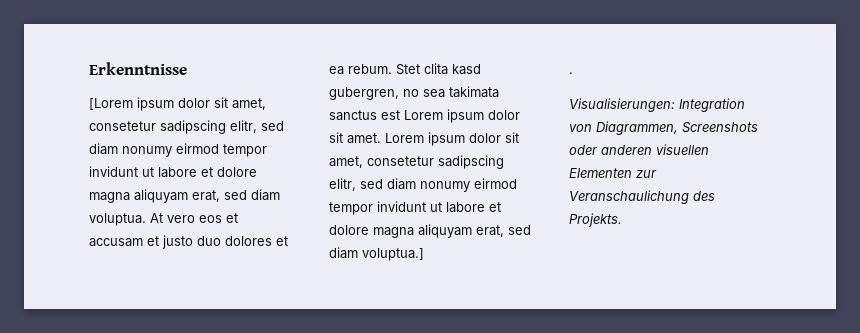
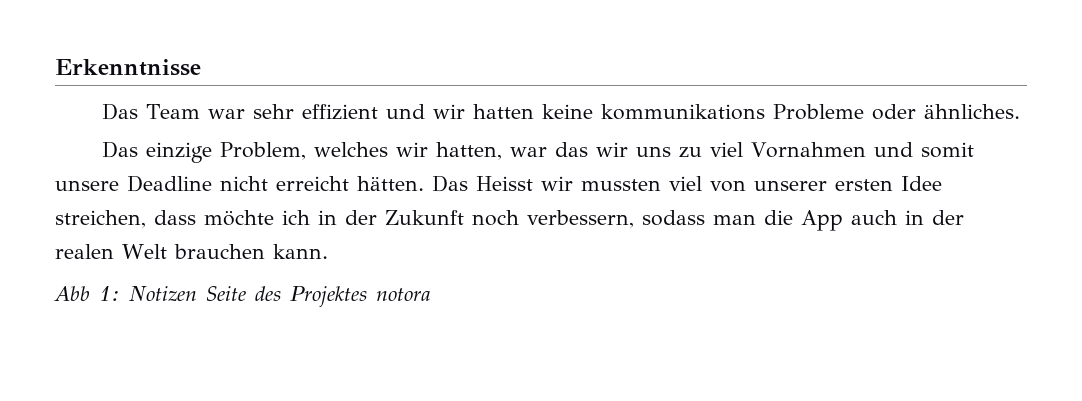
- [Lorem ipsum dolor sit amet, consetetur sadipscing elitr, sed diam nonumy eirmod tempor invidunt ut labore et dolore magna aliquyam erat, sed diam voluptua. At vero eos et accusam et justo duo dolores et ea rebum. Stet clita kasd gubergren, no sea takimata sanctus est Lorem ipsum dolor sit amet. Lorem ipsum dolor sit amet, consetetur sadipscing elitr, sed diam nonumy eirmod tempor invidunt ut labore et dolore magna aliquyam erat, sed diam voluptua.]
- .
- Visualisierungen: Integration von Diagrammen, Screenshots oder anderen visuellen Elementen zur Veranschaulichung des Projekts.
+ Das Team war sehr effizient und wir hatten keine kommunikations Probleme oder ähnliches.
+ Das einzige Problem, welches wir hatten, war das wir uns zu viel Vornahmen und somit unsere Deadline nicht erreicht hätten. Das Heisst wir mussten viel von unserer ersten Idee streichen, dass möchte ich in der Zukunft noch verbessern, sodass man die App auch in der realen Welt brauchen kann.
+ Abb 1: Notizen Seite des Projektes notora

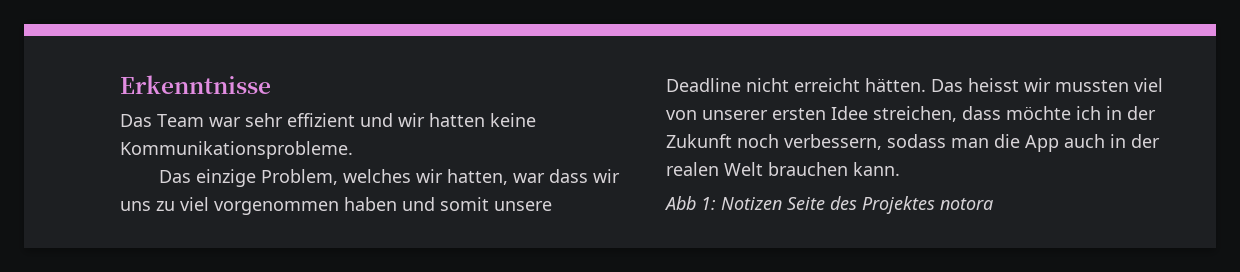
- Das Team war sehr effizient und wir hatten keine kommunikations Probleme oder ähnliches.
+ Das Team war sehr effizient und wir hatten keine Kommunikationsprobleme.
- Das einzige Problem, welches wir hatten, war das wir uns zu viel Vornahmen und somit unsere Deadline nicht erreicht hätten.
+ Das einzige Problem, welches wir hatten, war dass wir uns zu viel vorgenommen haben und somit unsere Deadline nicht erreicht hätten.
- Das Heisst wir mussten viel von unserer ersten Idee streichen, dass möchte ich in der Zukunft noch verbessern, sodass man die App auch in der realen Welt brauchen kann.
+ Das heisst wir mussten viel von unserer ersten Idee streichen, dass möchte ich in der Zukunft noch verbessern, sodass man die App auch in der realen Welt brauchen kann.

